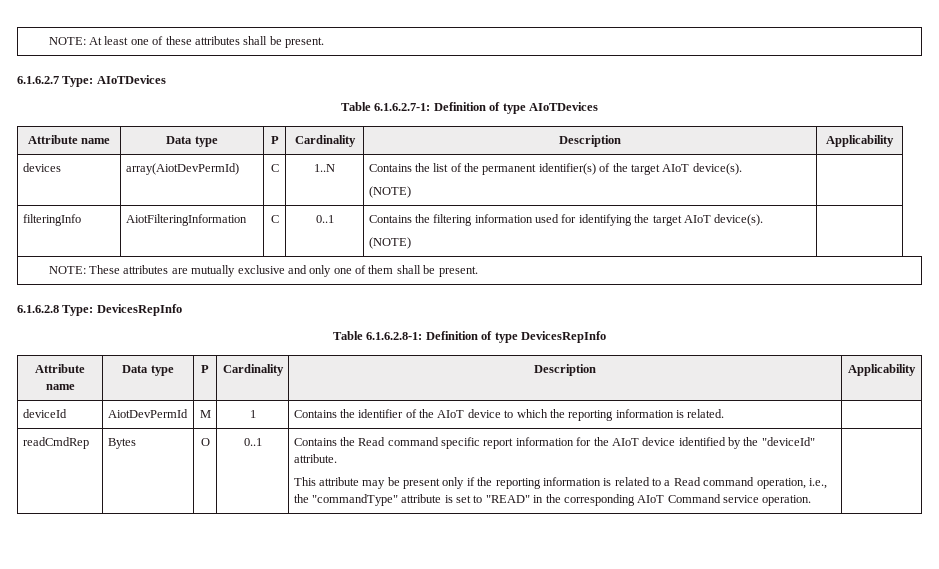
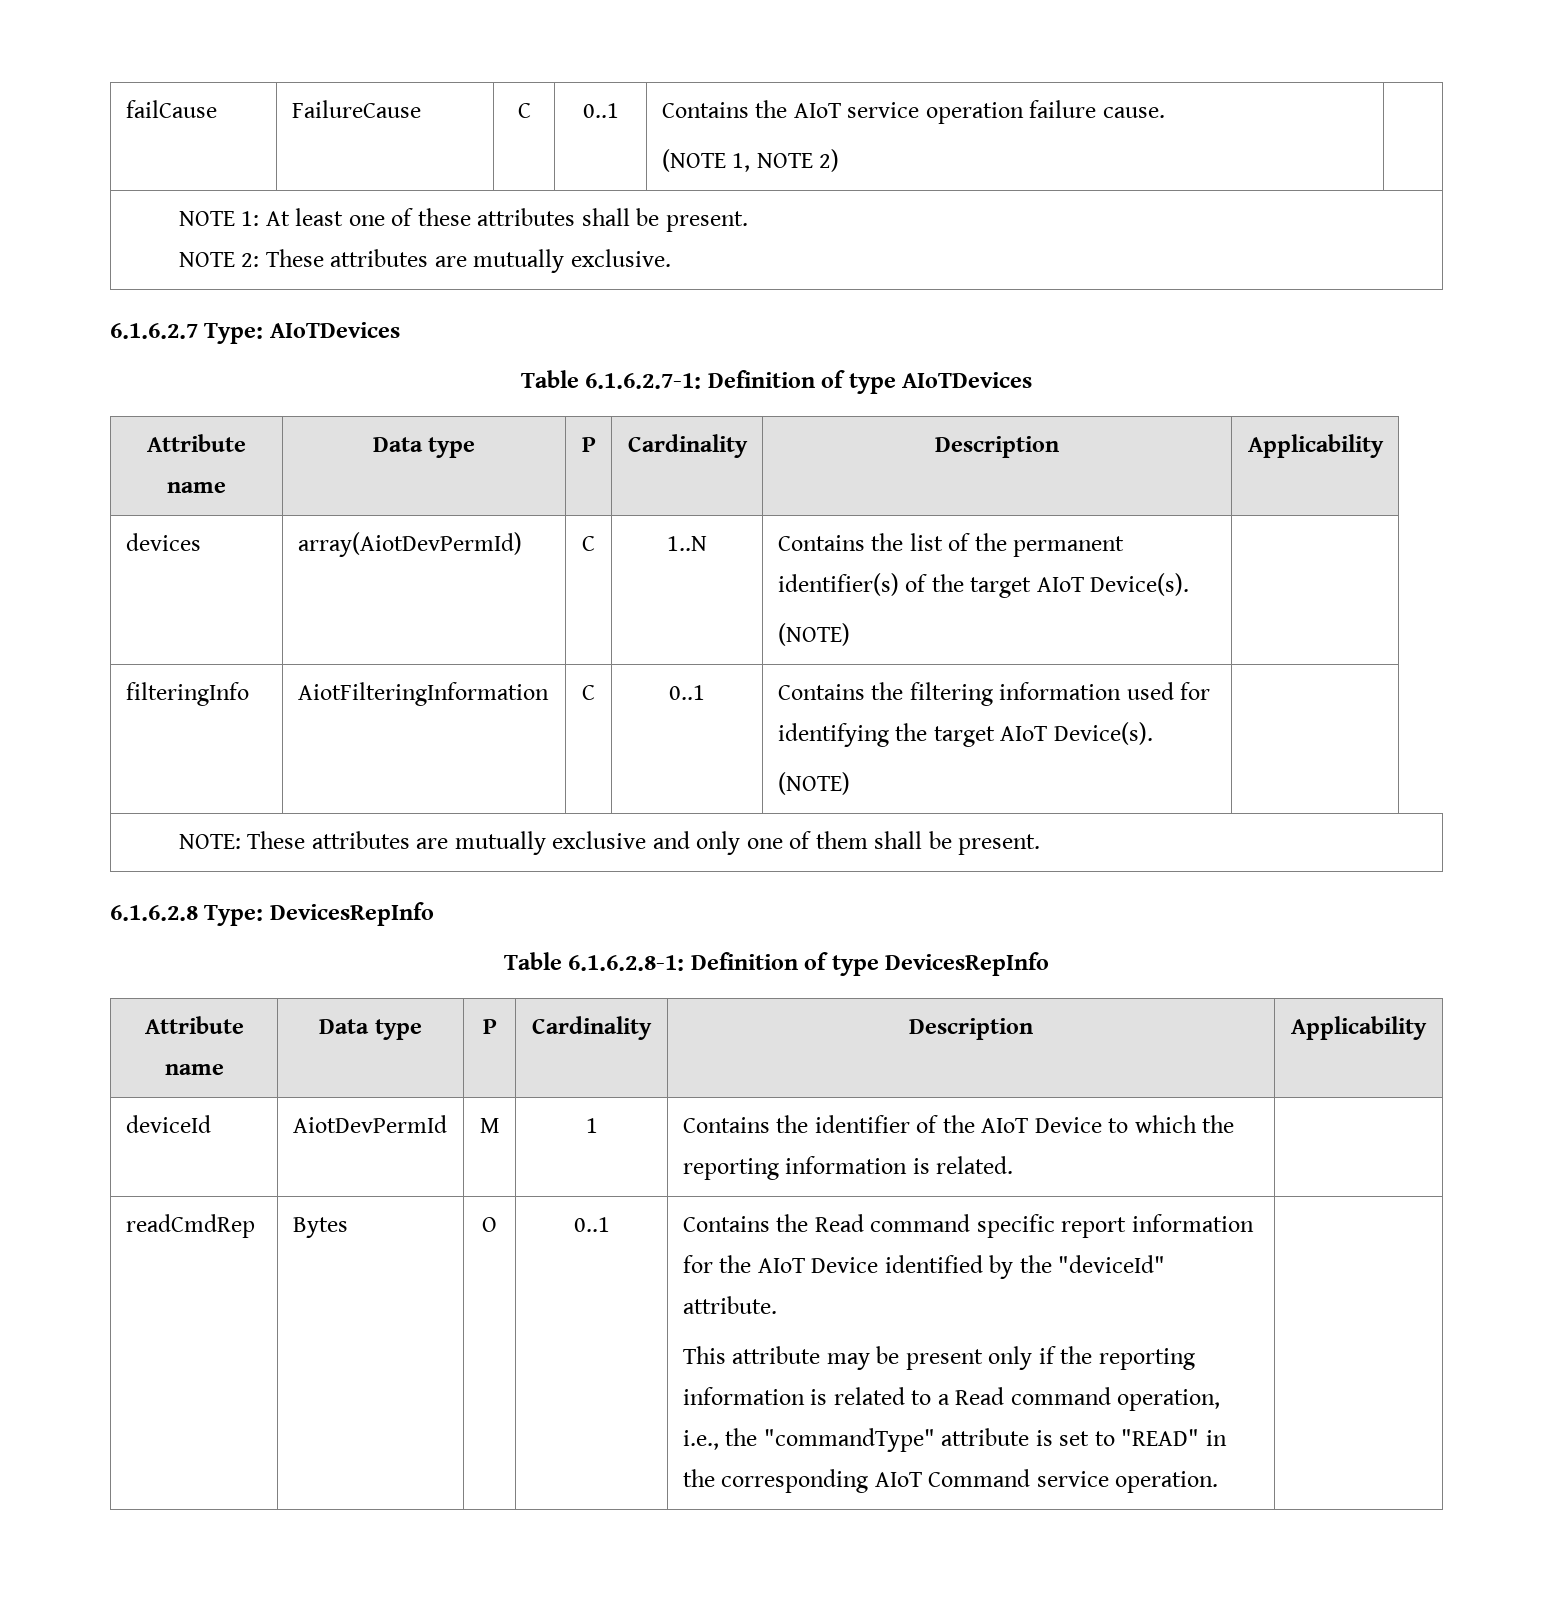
- NOTE: At least one of these attributes shall be present.
+ failCause | FailureCause | C | 0..1 | Contains the AIoT service operation failure cause.
+ (NOTE 1, NOTE 2) |
+ NOTE 1: At least one of these attributes shall be present.
+ NOTE 2: These attributes are mutually exclusive.
- devices | array(AiotDevPermId) | C | 1..N | Contains the list of the permanent identifier(s) of the target AIoT device(s).
+ devices | array(AiotDevPermId) | C | 1..N | Contains the list of the permanent identifier(s) of the target AIoT Device(s).
- filteringInfo | AiotFilteringInformation | C | 0..1 | Contains the filtering information used for identifying the target AIoT device(s).
+ filteringInfo | AiotFilteringInformation | C | 0..1 | Contains the filtering information used for identifying the target AIoT Device(s).
- deviceId | AiotDevPermId | M | 1 | Contains the identifier of the AIoT device to which the reporting information is related. |
+ deviceId | AiotDevPermId | M | 1 | Contains the identifier of the AIoT Device to which the reporting information is related. |
- Contains the Read command specific report information for the AIoT device identified by the "deviceId" attribute.
+ Contains the Read command specific report information for the AIoT Device identified by the "deviceId" attribute.

